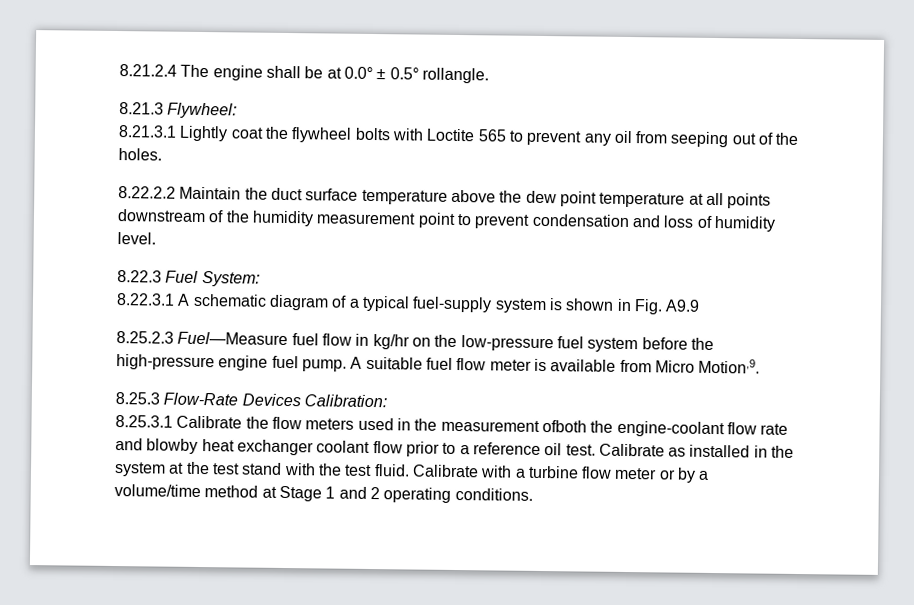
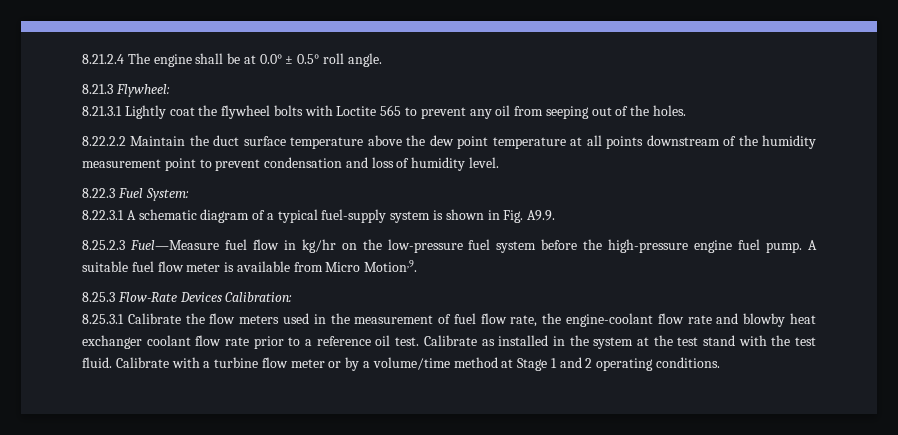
- 8.21.2.4 The engine shall be at 0.0° ± 0.5° rollangle.
+ 8.21.2.4 The engine shall be at 0.0° ± 0.5° roll angle.
- 8.22.3.1 A schematic diagram of a typical fuel-supply system is shown in Fig. A9.9
+ 8.22.3.1 A schematic diagram of a typical fuel-supply system is shown in Fig. A9.9.
- 8.25.3.1 Calibrate the flow meters used in the measurement ofboth the engine-coolant flow rate and blowby heat exchanger coolant flow prior to a reference oil test.
+ 8.25.3.1 Calibrate the flow meters used in the measurement of fuel flow rate, the engine-coolant flow rate and blowby heat exchanger coolant flow rate prior to a reference oil test.

